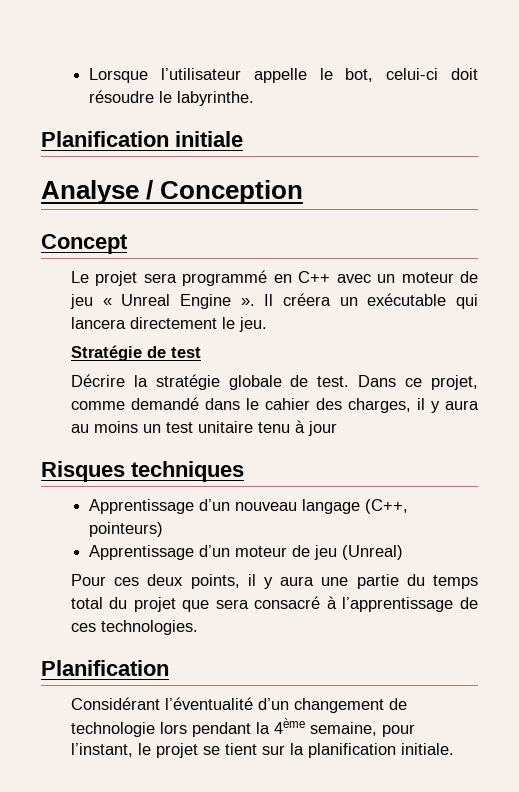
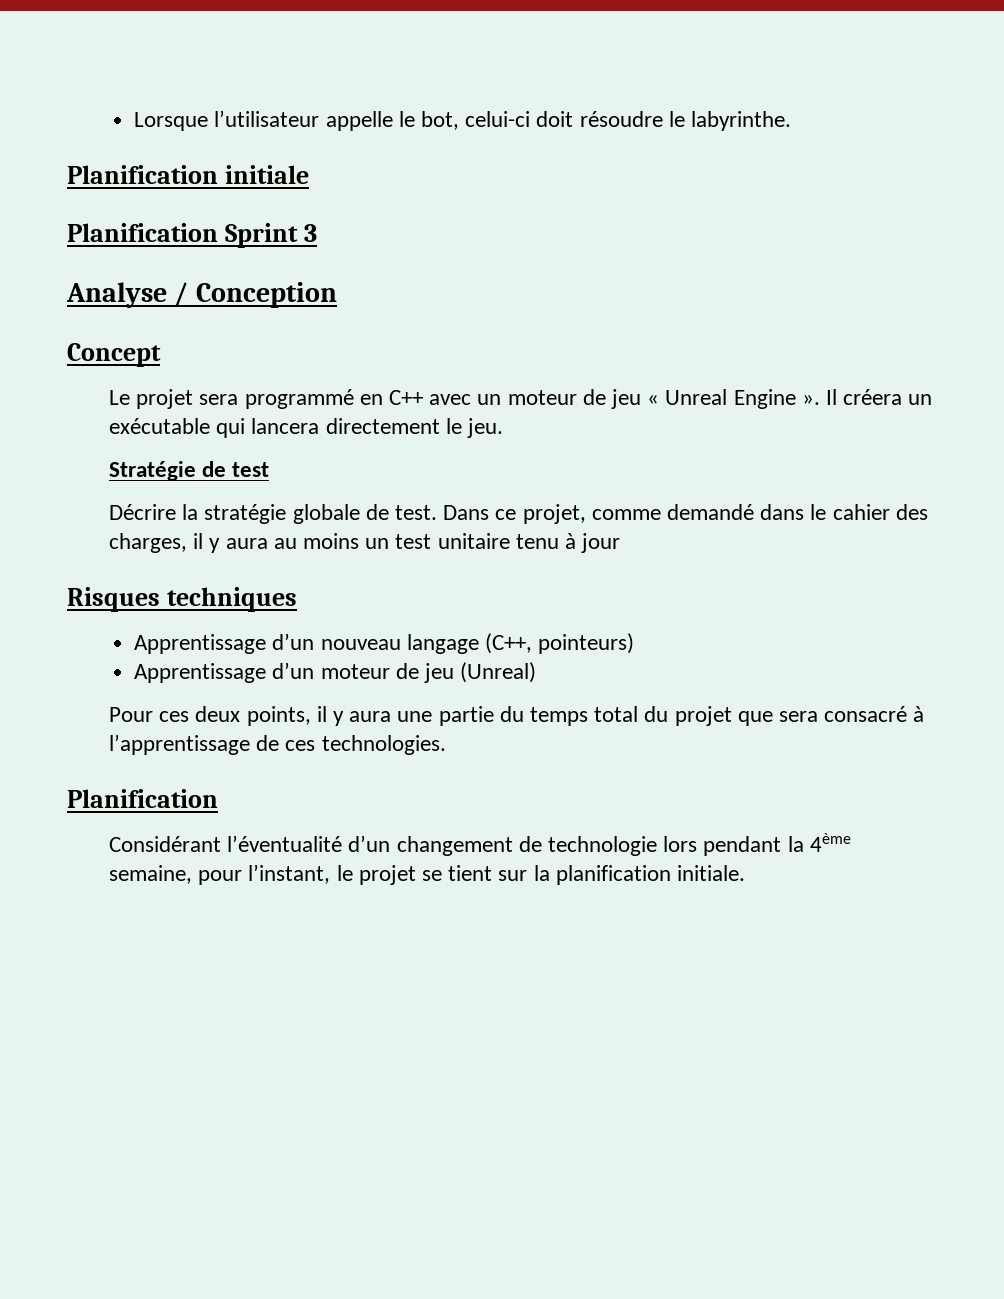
+ Planification Sprint 3

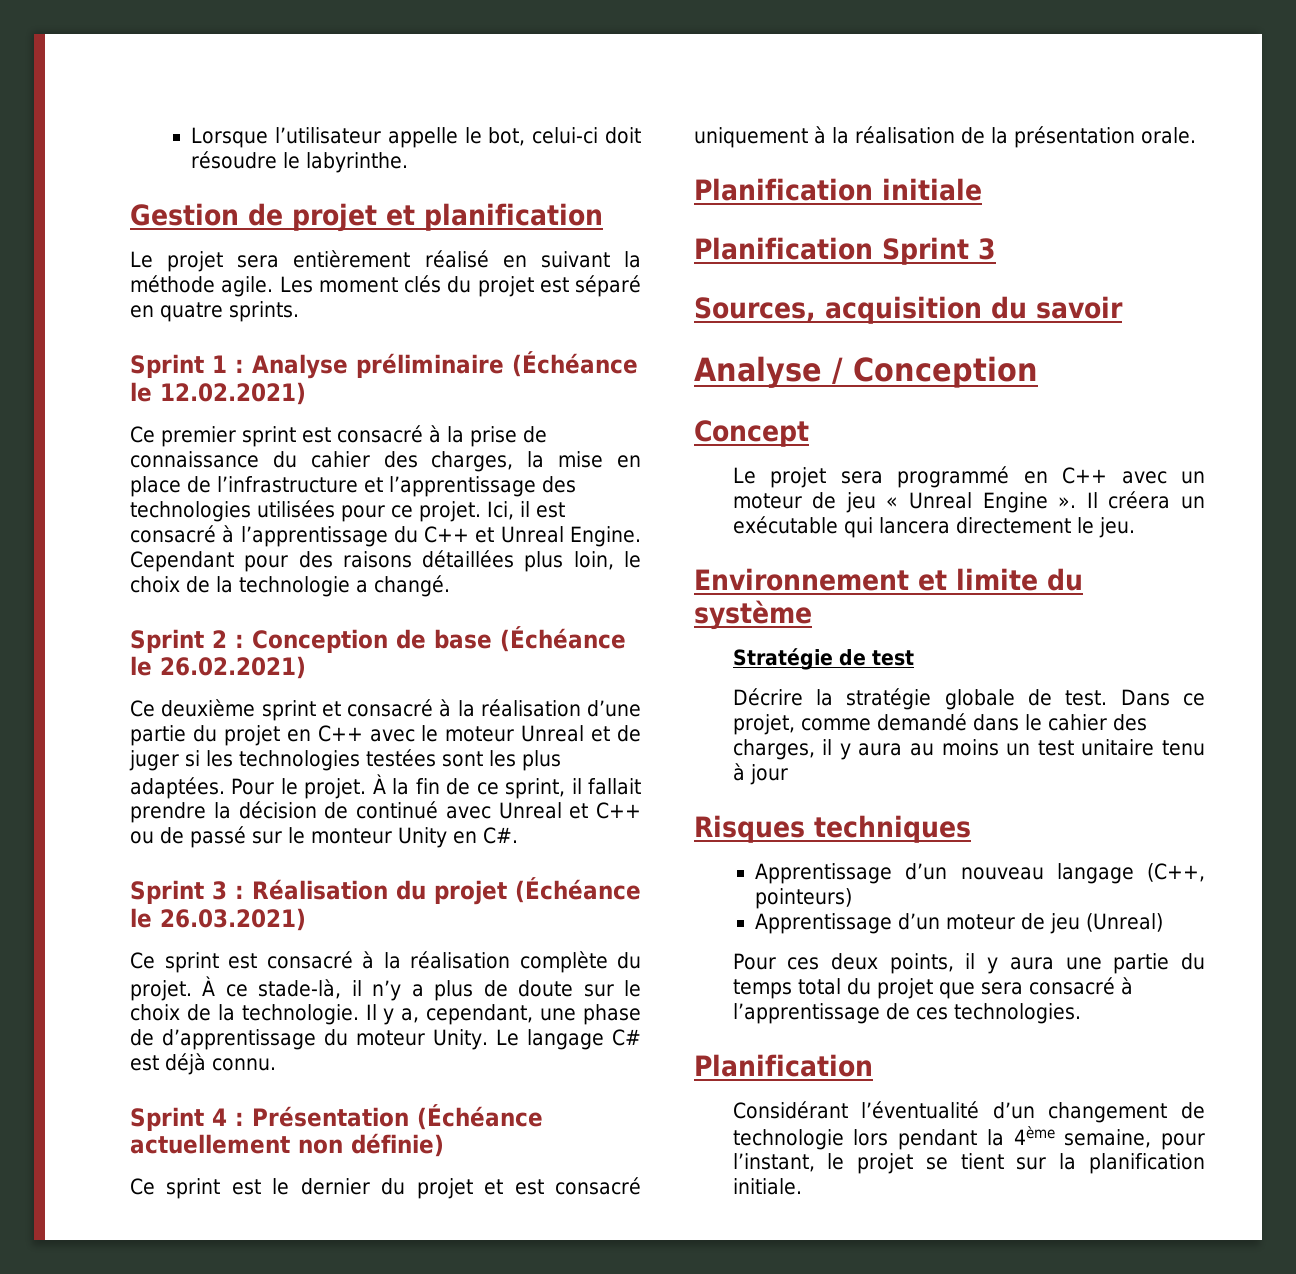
+ Gestion de projet et planification
+ Le projet sera entièrement réalisé en suivant la méthode agile. Les moment clés du projet est séparé en quatre sprints.
+ Sprint 1 : Analyse préliminaire (Échéance le 12.02.2021)
+ Ce premier sprint est consacré à la prise de connaissance du cahier des charges, la mise en place de l’infrastructure et l’apprentissage des technologies utilisées pour ce projet. Ici, il est consacré à l’apprentissage du C++ et Unreal Engine. Cependant pour des raisons détaillées plus loin, le choix de la technologie a changé.
+ Sprint 2 : Conception de base (Échéance le 26.02.2021)
+ Ce deuxième sprint et consacré à la réalisation d’une partie du projet en C++ avec le moteur Unreal et de juger si les technologies testées sont les plus adaptées. Pour le projet. À la fin de ce sprint, il fallait prendre la décision de continué avec Unreal et C++ ou de passé sur le monteur Unity en C#.
+ Sprint 3 : Réalisation du projet (Échéance le 26.03.2021)
+ Ce sprint est consacré à la réalisation complète du projet. À ce stade-là, il n’y a plus de doute sur le choix de la technologie. Il y a, cependant, une phase de d’apprentissage du moteur Unity. Le langage C# est déjà connu.
+ Sprint 4 : Présentation (Échéance actuellement non définie)
+ Ce sprint est le dernier du projet et est consacré uniquement à la réalisation de la présentation orale.
+ Sources, acquisition du savoir
+ Environnement et limite du système

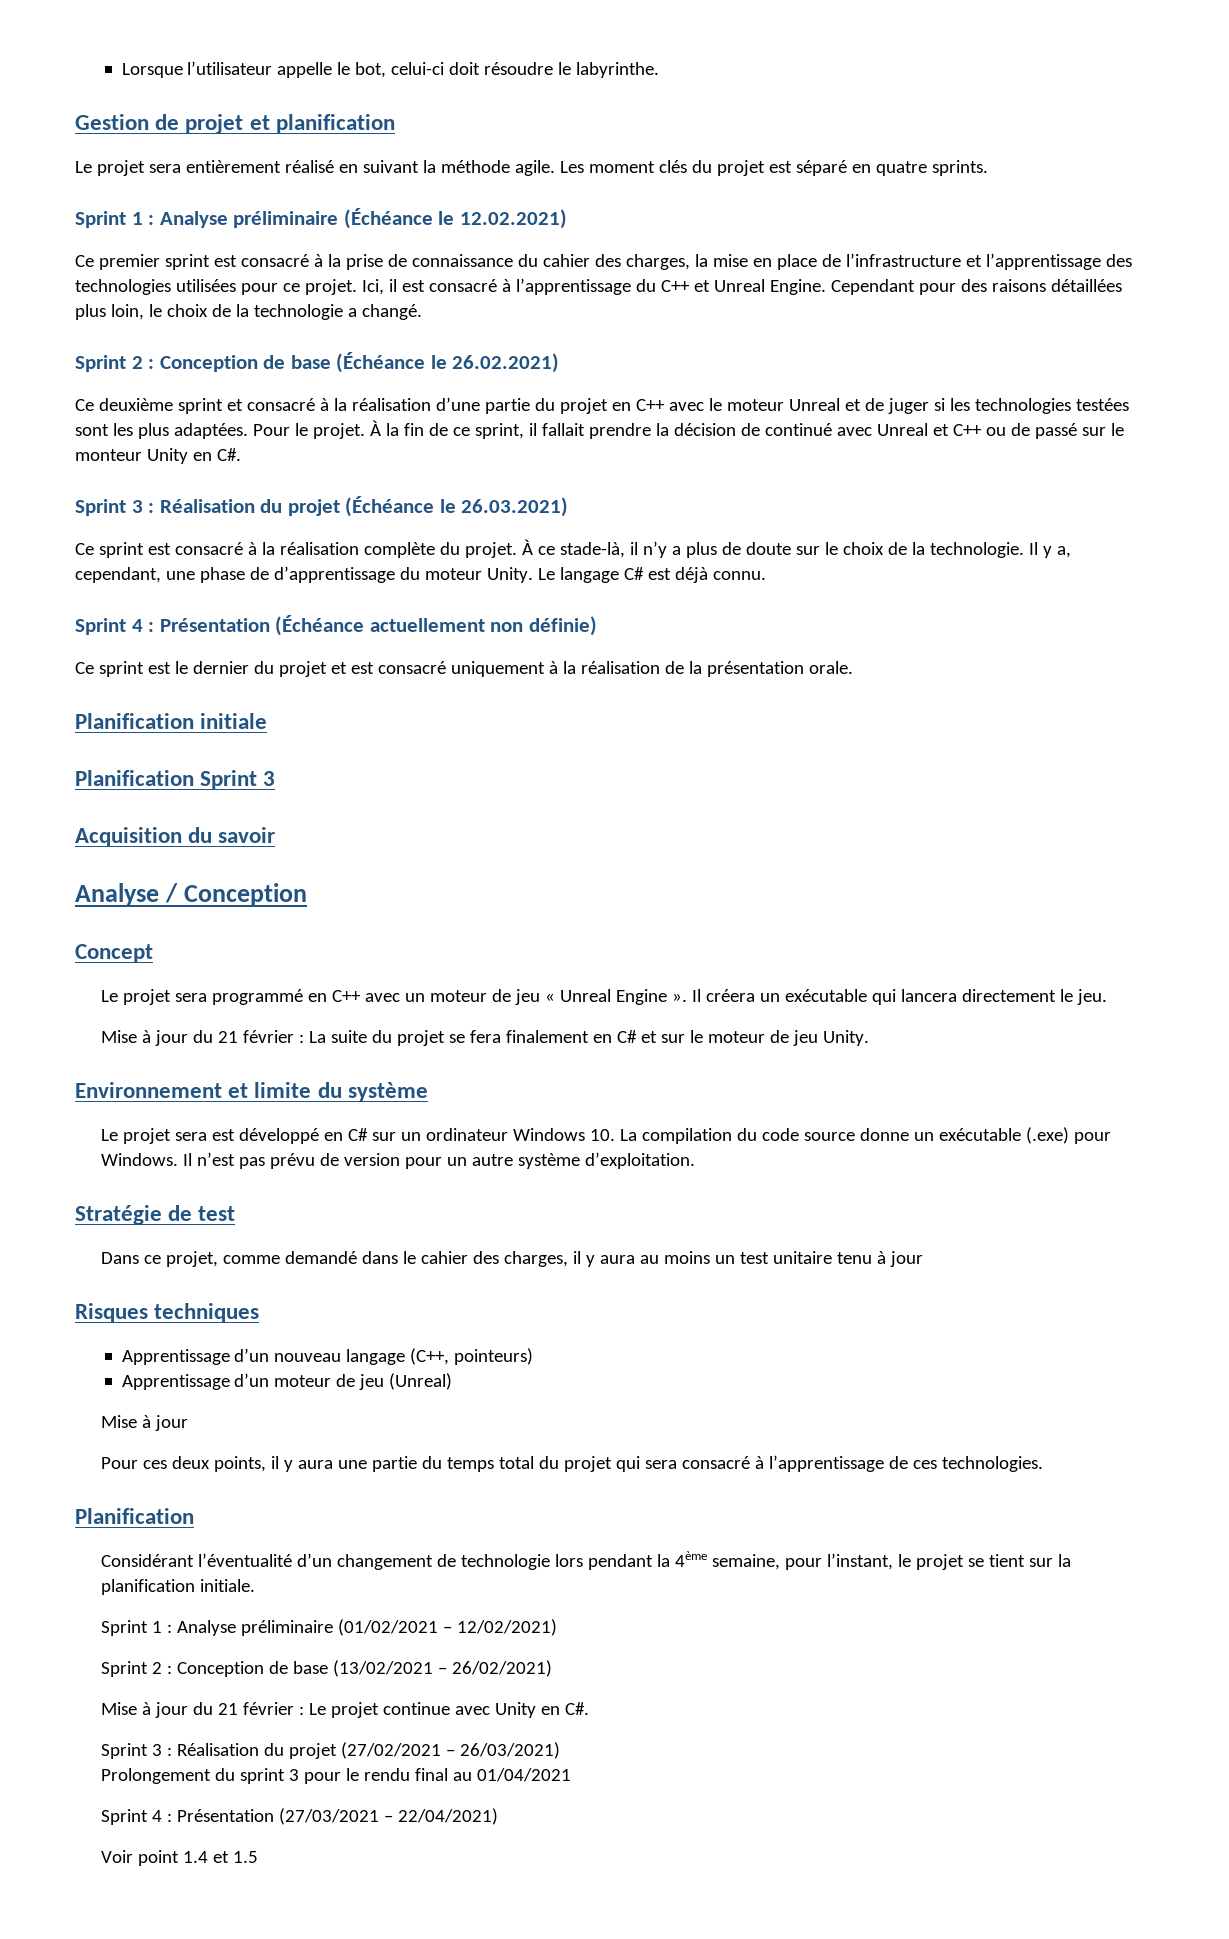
- Sources, acquisition du savoir
+ Acquisition du savoir
+ Mise à jour du 21 février : La suite du projet se fera finalement en C# et sur le moteur de jeu Unity.
+ Le projet sera est développé en C# sur un ordinateur Windows 10. La compilation du code source donne un exécutable (.exe) pour Windows. Il n’est pas prévu de version pour un autre système d’exploitation.
  Stratégie de test
- Décrire la stratégie globale de test. Dans ce projet, comme demandé dans le cahier des charges, il y aura au moins un test unitaire tenu à jour
+ Dans ce projet, comme demandé dans le cahier des charges, il y aura au moins un test unitaire tenu à jour
  Apprentissage d’un moteur de jeu (Unreal)
+ Mise à jour
- Pour ces deux points, il y aura une partie du temps total du projet que sera consacré à l’apprentissage de ces technologies.
+ Pour ces deux points, il y aura une partie du temps total du projet qui sera consacré à l’apprentissage de ces technologies.
+ Sprint 1 : Analyse préliminaire (01/02/2021 – 12/02/2021)
+ Sprint 2 : Conception de base (13/02/2021 – 26/02/2021)
+ Mise à jour du 21 février : Le projet continue avec Unity en C#.
+ Sprint 3 : Réalisation du projet (27/02/2021 – 26/03/2021)
+ Prolongement du sprint 3 pour le rendu final au 01/04/2021
+ Sprint 4 : Présentation (27/03/2021 – 22/04/2021)
+ Voir point 1.4 et 1.5

